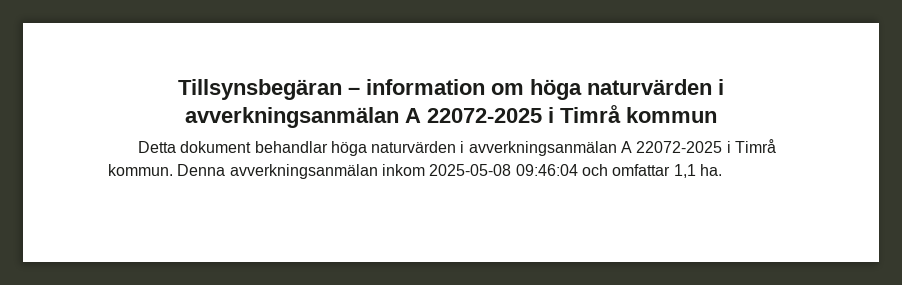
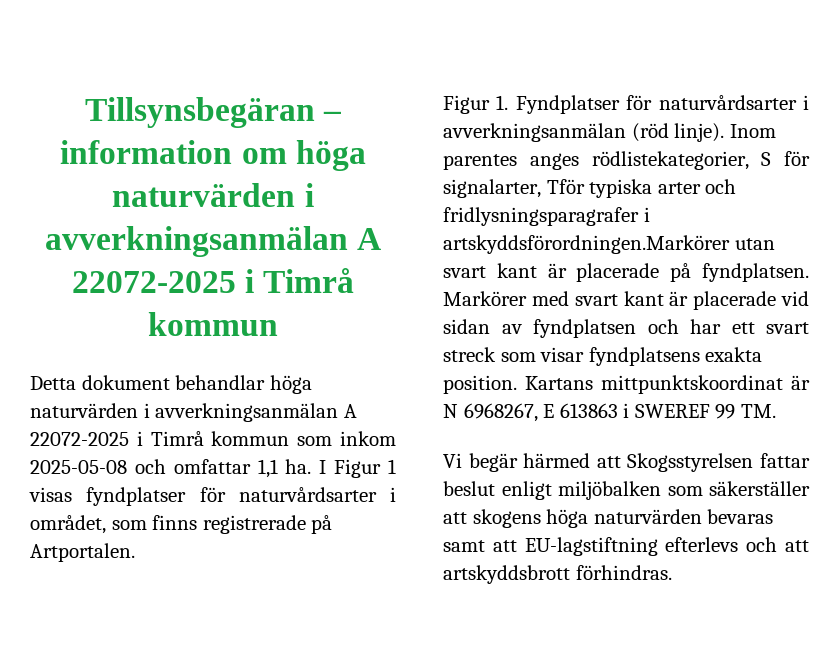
- Detta dokument behandlar höga naturvärden i avverkningsanmälan A 22072-2025 i Timrå kommun. Denna avverkningsanmälan inkom 2025-05-08 09:46:04 och omfattar 1,1 ha.
+ Detta dokument behandlar höga naturvärden i avverkningsanmälan A 22072-2025 i Timrå kommun som inkom 2025-05-08 och omfattar 1,1 ha.
+ I Figur 1 visas fyndplatser för naturvårdsarter i området, som finns registrerade på Artportalen.
+ Figur 1. Fyndplatser för naturvårdsarter i avverkningsanmälan (röd linje). Inom parentes anges rödlistekategorier, S för signalarter, Tför typiska arter och fridlysningsparagrafer i artskyddsförordningen.Markörer utan svart kant är placerade på fyndplatsen. Markörer med svart kant är placerade vid sidan av fyndplatsen och har ett svart streck som visar fyndplatsens exakta position. Kartans mittpunktskoordinat är N 6968267, E 613863 i SWEREF 99 TM.
+ Vi begär härmed att Skogsstyrelsen fattar beslut enligt miljöbalken som säkerställer att skogens höga naturvärden bevaras samt att EU-lagstiftning efterlevs och att artskyddsbrott förhindras.

